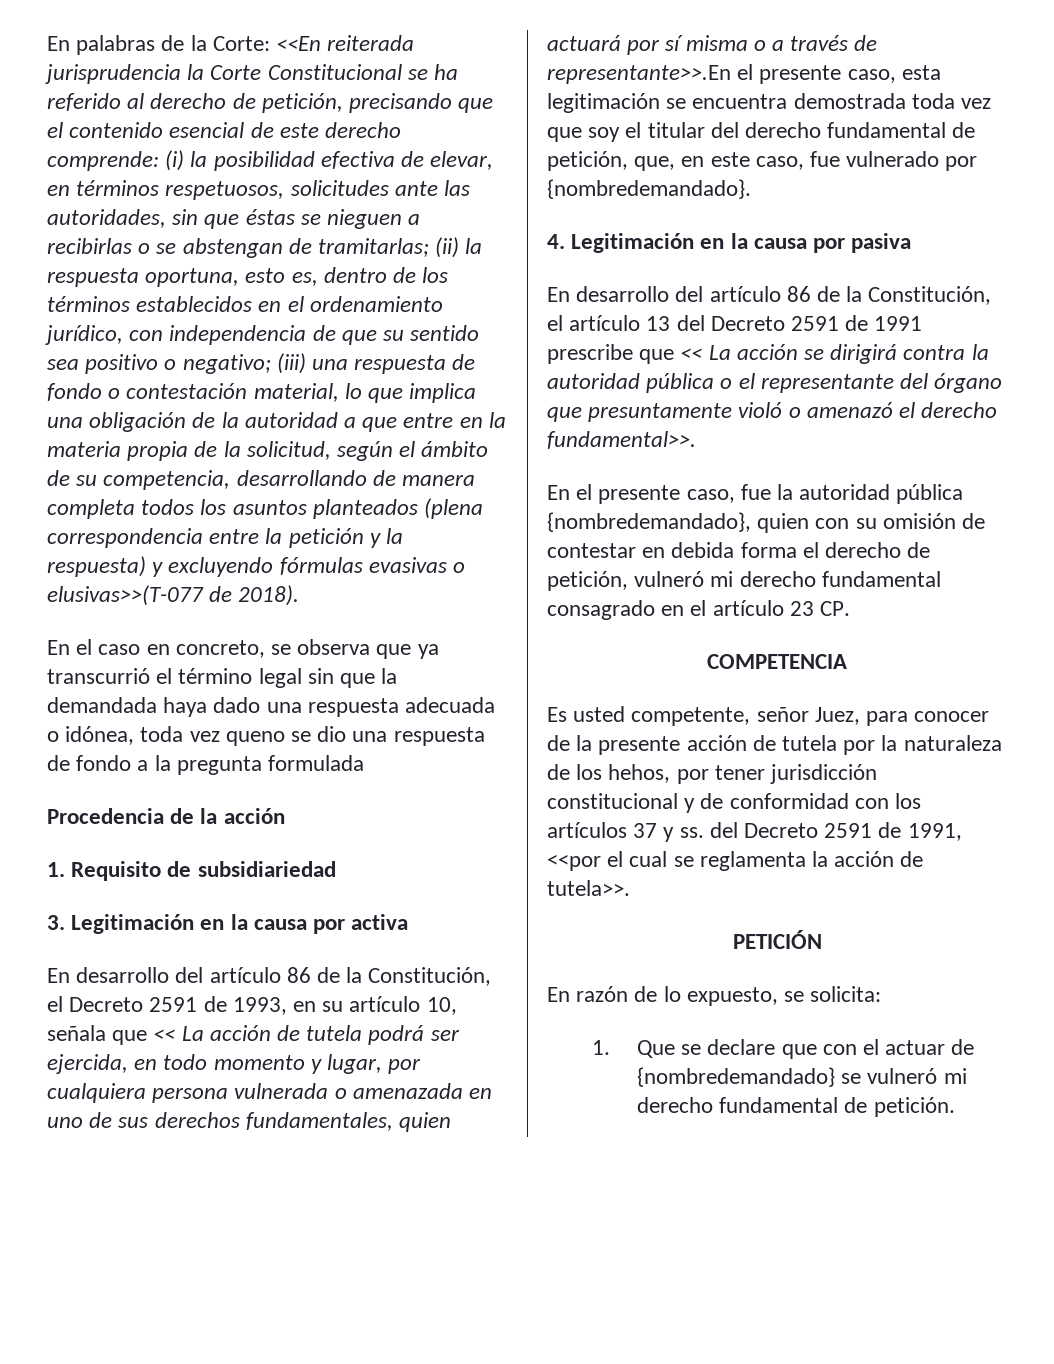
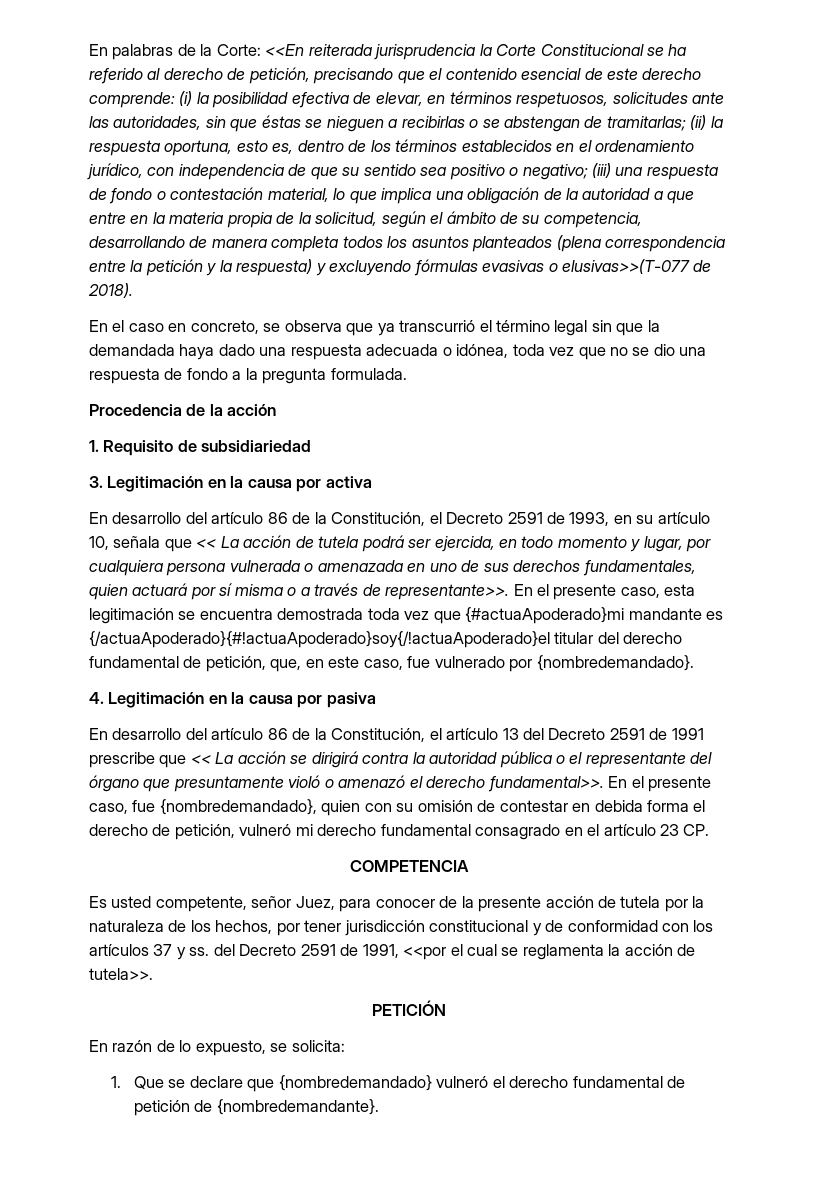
- En el caso en concreto, se observa que ya transcurrió el término legal sin que la demandada haya dado una respuesta adecuada o idónea, toda vez queno se dio una respuesta de fondo a la pregunta formulada
+ En el caso en concreto, se observa que ya transcurrió el término legal sin que la demandada haya dado una respuesta adecuada o idónea, toda vez que no se dio una respuesta de fondo a la pregunta formulada.
- En desarrollo del artículo 86 de la Constitución, el Decreto 2591 de 1993, en su artículo 10, señala que << La acción de tutela podrá ser ejercida, en todo momento y lugar, por cualquiera persona vulnerada o amenazada en uno de sus derechos fundamentales, quien actuará por sí misma o a través de representante>>.En el presente caso, esta legitimación se encuentra demostrada toda vez que soy el titular del derecho fundamental de petición, que, en este caso, fue vulnerado por {nombredemandado}.
+ En desarrollo del artículo 86 de la Constitución, el Decreto 2591 de 1993, en su artículo 10, señala que << La acción de tutela podrá ser ejercida, en todo momento y lugar, por cualquiera persona vulnerada o amenazada en uno de sus derechos fundamentales, quien actuará por sí misma o a través de representante>>. En el presente caso, esta legitimación se encuentra demostrada toda vez que {#actuaApoderado}mi mandante es {/actuaApoderado}{#!actuaApoderado}soy{/!actuaApoderado}el titular del derecho fundamental de petición, que, en este caso, fue vulnerado por {nombredemandado}.
- En desarrollo del artículo 86 de la Constitución, el artículo 13 del Decreto 2591 de 1991 prescribe que << La acción se dirigirá contra la autoridad pública o el representante del órgano que presuntamente violó o amenazó el derecho fundamental>>.
- En el presente caso, fue la autoridad pública {nombredemandado}, quien con su omisión de contestar en debida forma el derecho de petición, vulneró mi derecho fundamental consagrado en el artículo 23 CP.
+ En desarrollo del artículo 86 de la Constitución, el artículo 13 del Decreto 2591 de 1991 prescribe que << La acción se dirigirá contra la autoridad pública o el representante del órgano que presuntamente violó o amenazó el derecho fundamental>>. En el presente caso, fue {nombredemandado}, quien con su omisión de contestar en debida forma el derecho de petición, vulneró mi derecho fundamental consagrado en el artículo 23 CP.
- Es usted competente, señor Juez, para conocer de la presente acción de tutela por la naturaleza de los hehos, por tener jurisdicción constitucional y de conformidad con los artículos 37 y ss. del Decreto 2591 de 1991, <<por el cual se reglamenta la acción de tutela>>.
+ Es usted competente, señor Juez, para conocer de la presente acción de tutela por la naturaleza de los hechos, por tener jurisdicción constitucional y de conformidad con los artículos 37 y ss. del Decreto 2591 de 1991, <<por el cual se reglamenta la acción de tutela>>.
- 1. Que se declare que con el actuar de {nombredemandado} se vulneró mi derecho fundamental de petición.
+ 1. Que se declare que {nombredemandado} vulneró el derecho fundamental de petición de {nombredemandante}.

